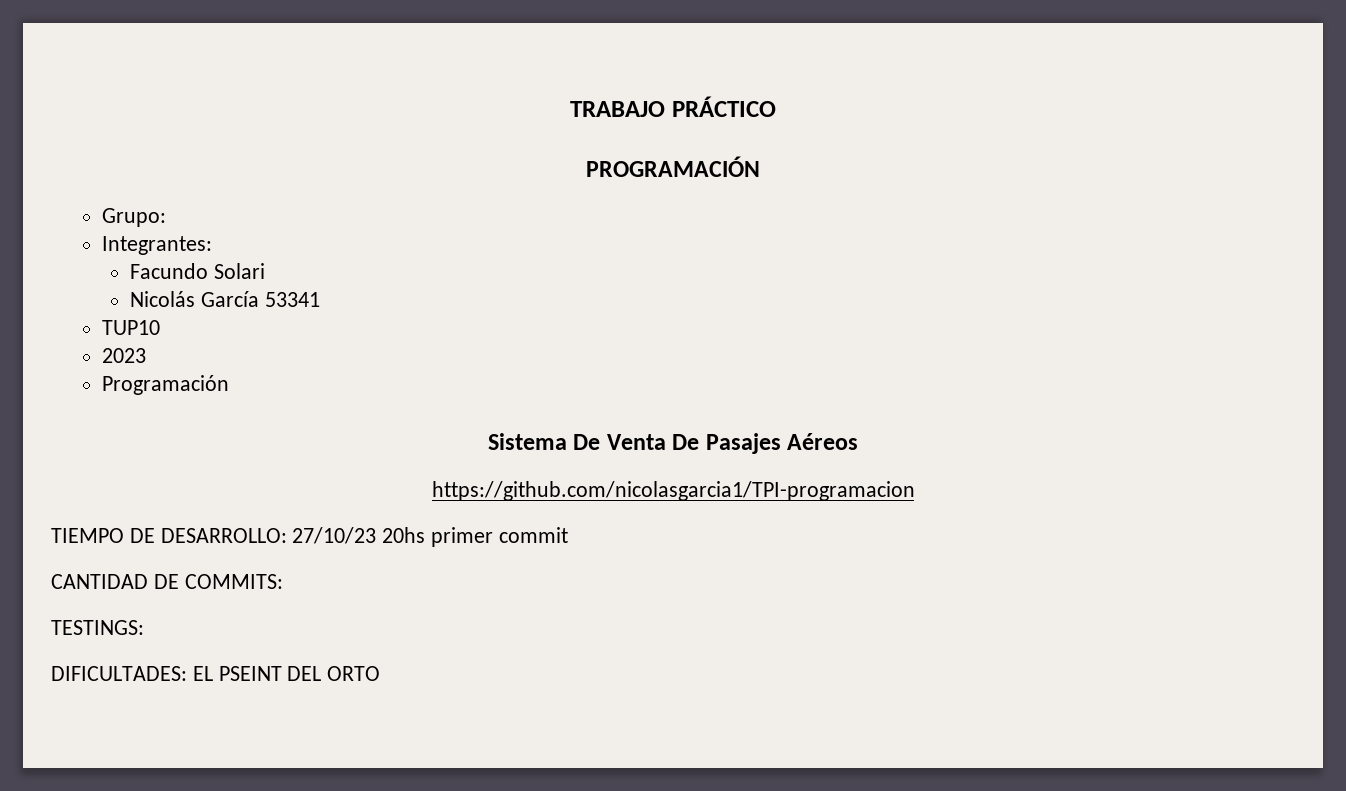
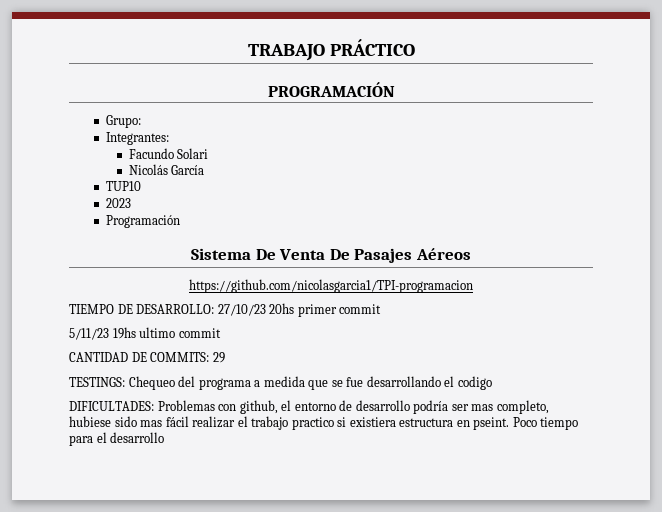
- Nicolás García 53341
+ Nicolás García
+ 5/11/23 19hs ultimo commit
- CANTIDAD DE COMMITS:
+ CANTIDAD DE COMMITS: 29
- TESTINGS:
- DIFICULTADES: EL PSEINT DEL ORTO
+ TESTINGS: Chequeo del programa a medida que se fue desarrollando el codigo
+ DIFICULTADES: Problemas con github, el entorno de desarrollo podría ser mas completo, hubiese sido mas fácil realizar el trabajo practico si existiera estructura en pseint. Poco tiempo para el desarrollo

